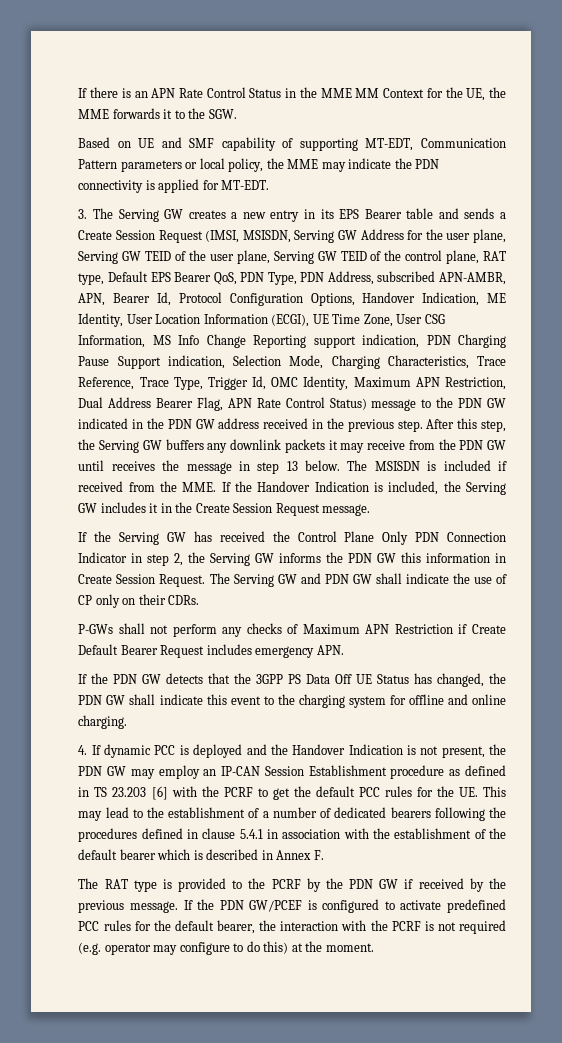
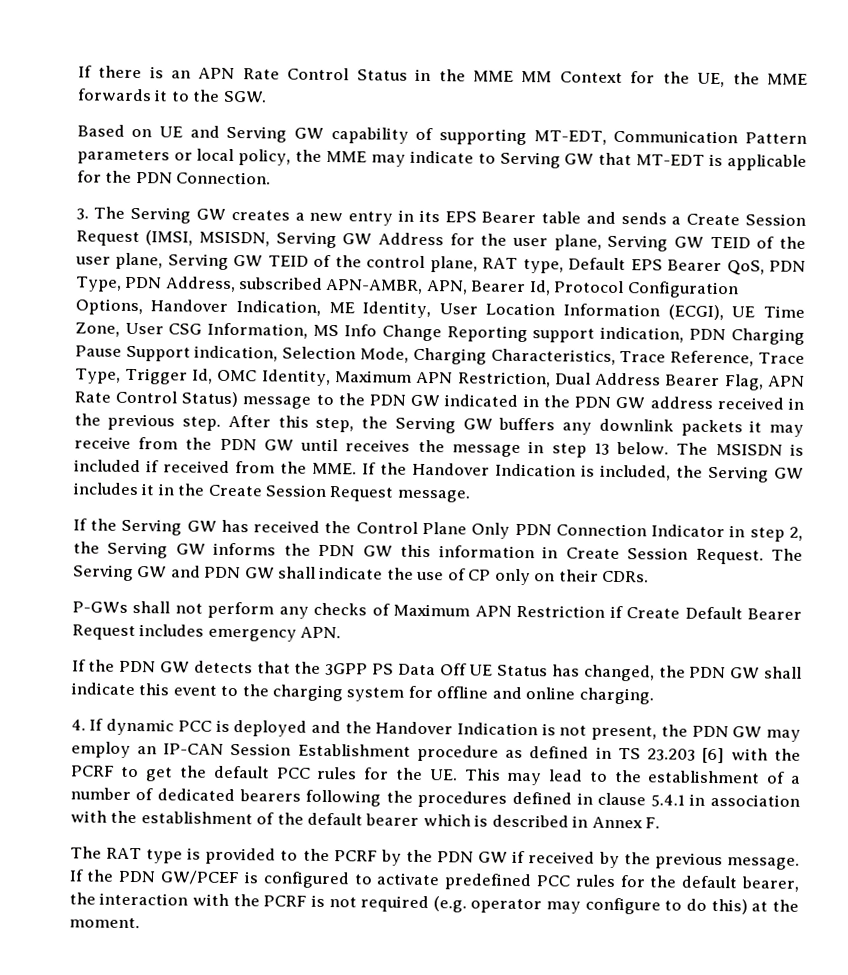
- Based on UE and SMF capability of supporting MT-EDT, Communication Pattern parameters or local policy, the MME may indicate the PDN connectivity is applied for MT-EDT.
+ Based on UE and Serving GW capability of supporting MT-EDT, Communication Pattern parameters or local policy, the MME may indicate to Serving GW that MT-EDT is applicable for the PDN Connection.

